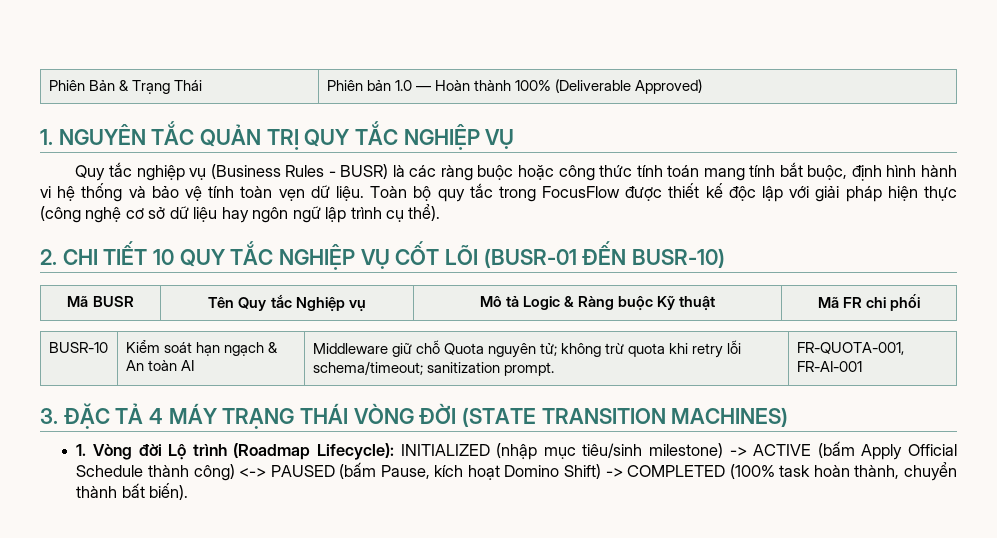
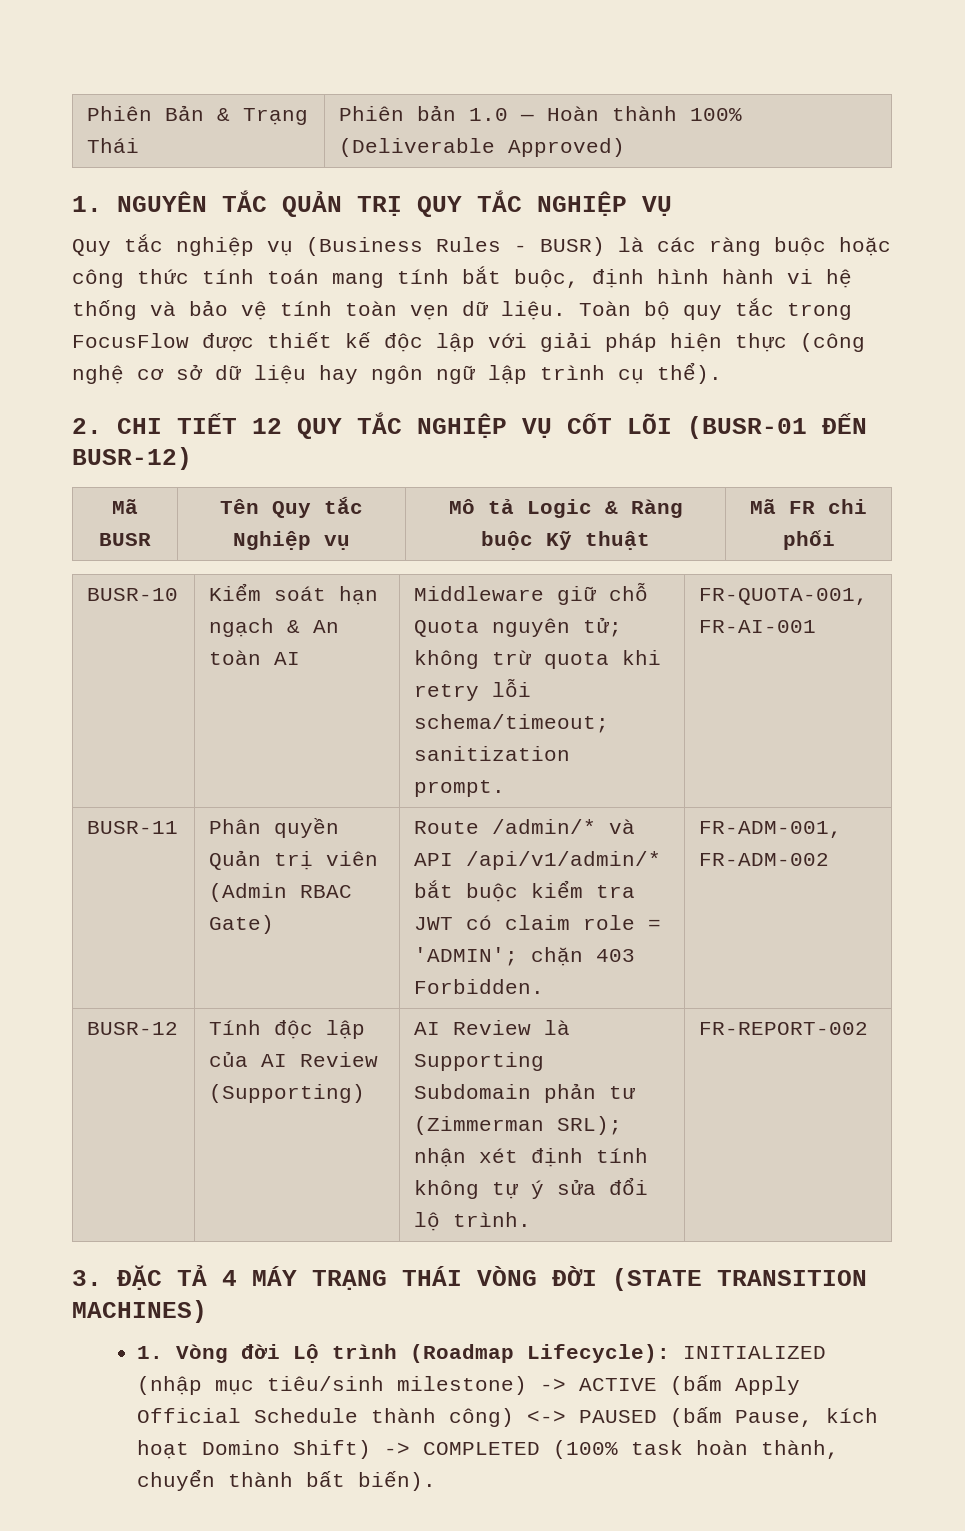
- 2. CHI TIẾT 10 QUY TẮC NGHIỆP VỤ CỐT LÕI (BUSR-01 ĐẾN BUSR-10)
+ 2. CHI TIẾT 12 QUY TẮC NGHIỆP VỤ CỐT LÕI (BUSR-01 ĐẾN BUSR-12)
+ BUSR-11 | Phân quyền Quản trị viên (Admin RBAC Gate) | Route /admin/* và API /api/v1/admin/* bắt buộc kiểm tra JWT có claim role = 'ADMIN'; chặn 403 Forbidden. | FR-ADM-001, FR-ADM-002
+ BUSR-12 | Tính độc lập của AI Review (Supporting) | AI Review là Supporting Subdomain phản tư (Zimmerman SRL); nhận xét định tính không tự ý sửa đổi lộ trình. | FR-REPORT-002

